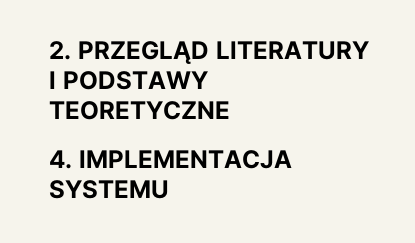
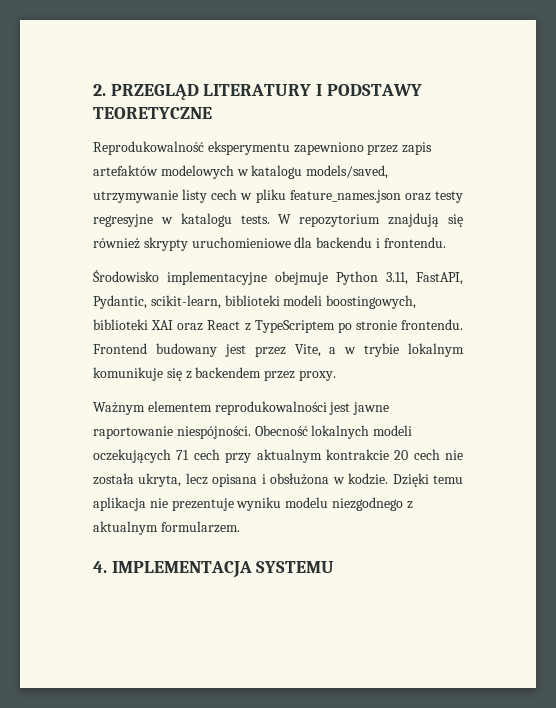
+ Reprodukowalność eksperymentu zapewniono przez zapis artefaktów modelowych w katalogu models/saved, utrzymywanie listy cech w pliku feature_names.json oraz testy regresyjne w katalogu tests. W repozytorium znajdują się również skrypty uruchomieniowe dla backendu i frontendu.
+ Środowisko implementacyjne obejmuje Python 3.11, FastAPI, Pydantic, scikit-learn, biblioteki modeli boostingowych, biblioteki XAI oraz React z TypeScriptem po stronie frontendu. Frontend budowany jest przez Vite, a w trybie lokalnym komunikuje się z backendem przez proxy.
+ Ważnym elementem reprodukowalności jest jawne raportowanie niespójności. Obecność lokalnych modeli oczekujących 71 cech przy aktualnym kontrakcie 20 cech nie została ukryta, lecz opisana i obsłużona w kodzie. Dzięki temu aplikacja nie prezentuje wyniku modelu niezgodnego z aktualnym formularzem.

